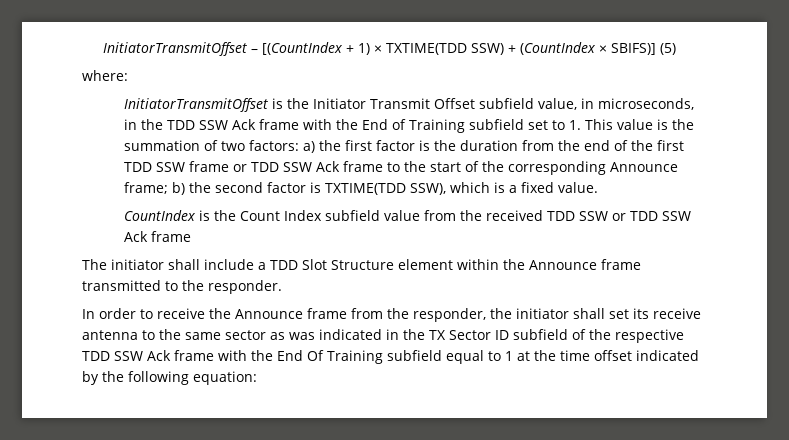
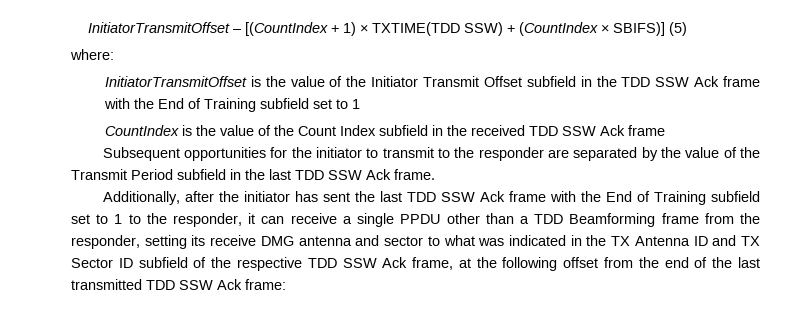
- InitiatorTransmitOffset is the Initiator Transmit Offset subfield value, in microseconds, in the TDD SSW Ack frame with the End of Training subfield set to 1. This value is the summation of two factors: a) the first factor is the duration from the end of the first TDD SSW frame or TDD SSW Ack frame to the start of the corresponding Announce frame; b) the second factor is TXTIME(TDD SSW), which is a fixed value.
+ InitiatorTransmitOffset is the value of the Initiator Transmit Offset subfield in the TDD SSW Ack frame with the End of Training subfield set to 1
- CountIndex is the Count Index subfield value from the received TDD SSW or TDD SSW Ack frame
+ CountIndex is the value of the Count Index subfield in the received TDD SSW Ack frame
- The initiator shall include a TDD Slot Structure element within the Announce frame transmitted to the responder.
- In order to receive the Announce frame from the responder, the initiator shall set its receive antenna to the same sector as was indicated in the TX Sector ID subfield of the respective TDD SSW Ack frame with the End Of Training subfield equal to 1 at the time offset indicated by the following equation:
+ Subsequent opportunities for the initiator to transmit to the responder are separated by the value of the Transmit Period subfield in the last TDD SSW Ack frame.
+ Additionally, after the initiator has sent the last TDD SSW Ack frame with the End of Training subfield set to 1 to the responder, it can receive a single PPDU other than a TDD Beamforming frame from the responder, setting its receive DMG antenna and sector to what was indicated in the TX Antenna ID and TX Sector ID subfield of the respective TDD SSW Ack frame, at the following offset from the end of the last transmitted TDD SSW Ack frame:

